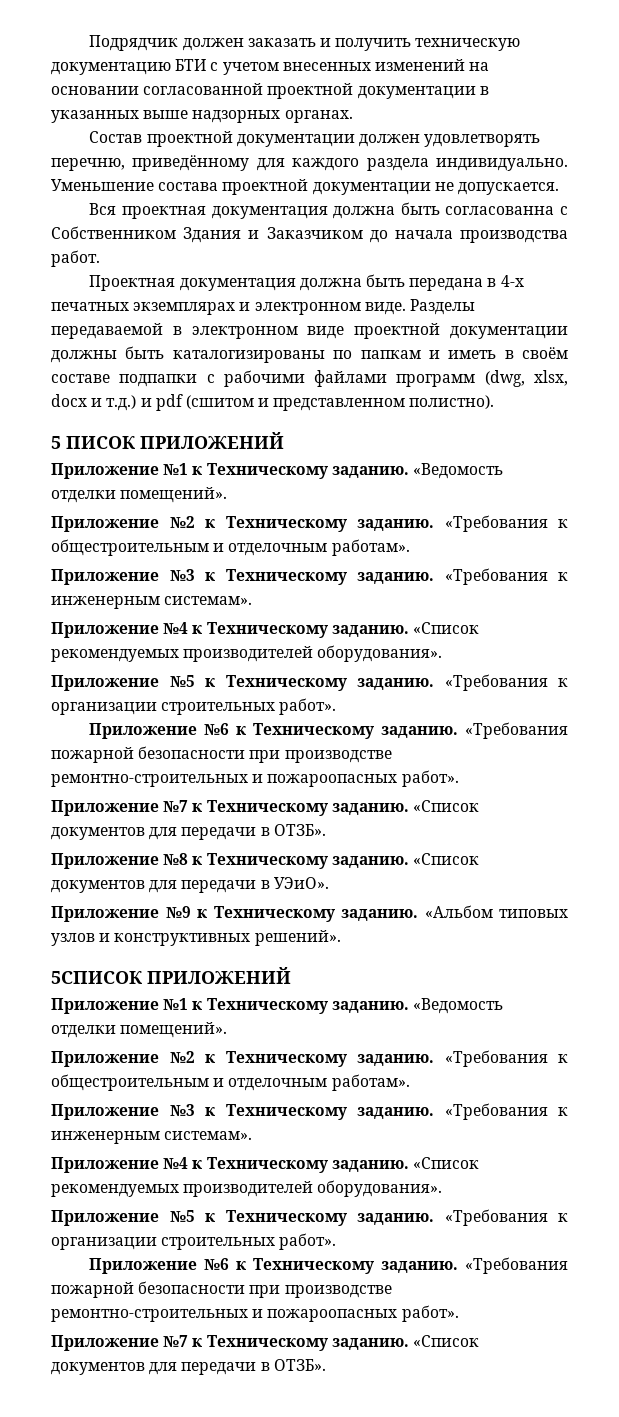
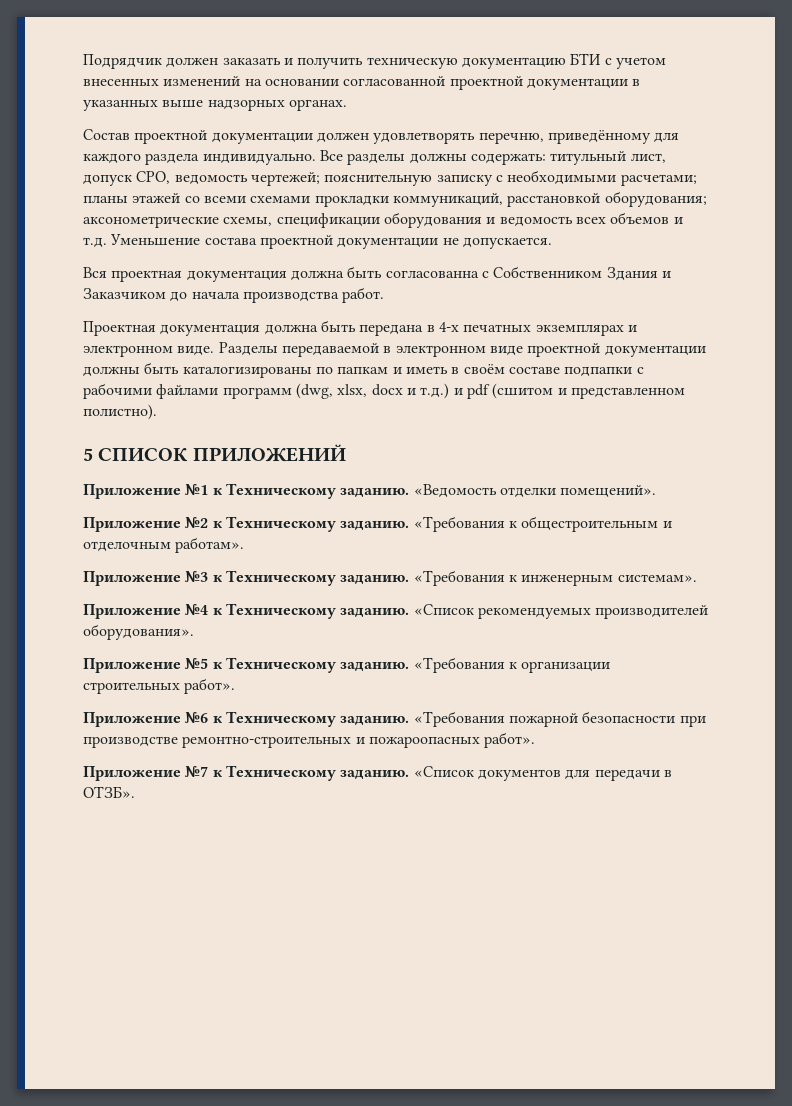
- Уменьшение состава проектной документации не допускается.
+ Все разделы должны содержать: титульный лист, допуск СРО, ведомость чертежей; пояснительную записку с необходимыми расчетами; планы этажей со всеми схемами прокладки коммуникаций, расстановкой оборудования; аксонометрические схемы, спецификации оборудования и ведомость всех объемов и т.д. Уменьшение состава проектной документации не допускается.
- 5 ПИСОК ПРИЛОЖЕНИЙ
+ 5 СПИСОК ПРИЛОЖЕНИЙ
- Приложение №8 к Техническому заданию. «Список документов для передачи в УЭиО».
- Приложение №9 к Техническому заданию. «Альбом типовых узлов и конструктивных решений».
- 5СПИСОК ПРИЛОЖЕНИЙ
- Приложение №1 к Техническому заданию. «Ведомость отделки помещений».
- Приложение №2 к Техническому заданию. «Требования к общестроительным и отделочным работам».
- Приложение №3 к Техническому заданию. «Требования к инженерным системам».
- Приложение №4 к Техническому заданию. «Список рекомендуемых производителей оборудования».
- Приложение №5 к Техническому заданию. «Требования к организации строительных работ».
- Приложение №6 к Техническому заданию. «Требования пожарной безопасности при производстве ремонтно-строительных и пожароопасных работ».
- Приложение №7 к Техническому заданию. «Список документов для передачи в ОТЗБ».

